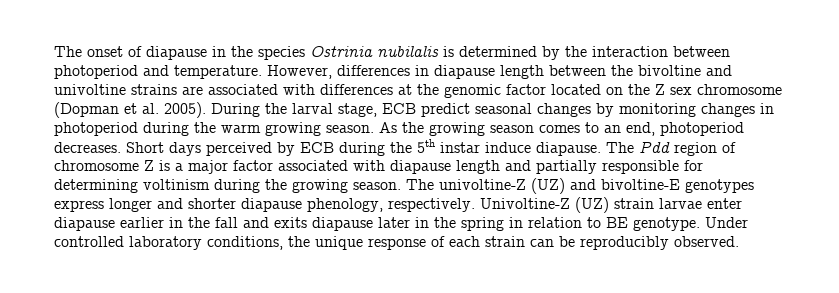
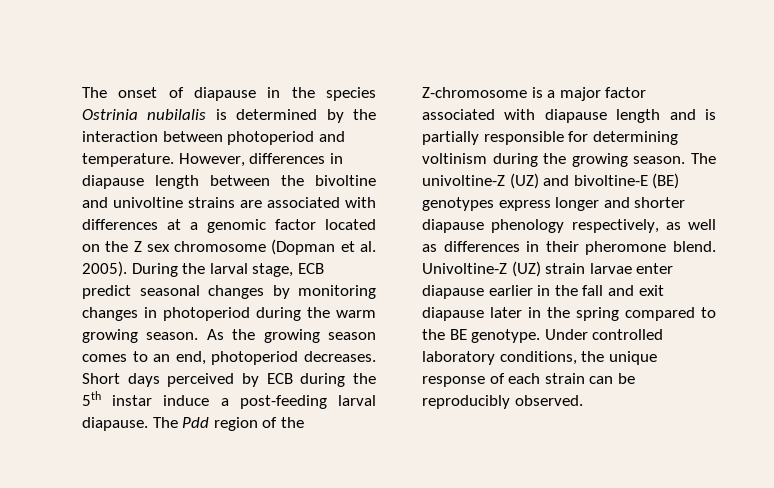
- However, differences in diapause length between the bivoltine and univoltine strains are associated with differences at the genomic factor located on the Z sex chromosome (Dopman et al. 2005).
+ However, differences in diapause length between the bivoltine and univoltine strains are associated with differences at a genomic factor located on the Z sex chromosome (Dopman et al. 2005).
- Short days perceived by ECB during the 5th instar induce diapause.
+ Short days perceived by ECB during the 5th instar induce a post-feeding larval diapause.
- The Pdd region of chromosome Z is a major factor associated with diapause length and partially responsible for determining voltinism during the growing season.
+ The Pdd region of the Z-chromosome is a major factor associated with diapause length and is partially responsible for determining voltinism during the growing season.
- The univoltine-Z (UZ) and bivoltine-E genotypes express longer and shorter diapause phenology, respectively.
+ The univoltine-Z (UZ) and bivoltine-E (BE) genotypes express longer and shorter diapause phenology respectively, as well as differences in their pheromone blend.
- Univoltine-Z (UZ) strain larvae enter diapause earlier in the fall and exits diapause later in the spring in relation to BE genotype.
+ Univoltine-Z (UZ) strain larvae enter diapause earlier in the fall and exit diapause later in the spring compared to the BE genotype.

